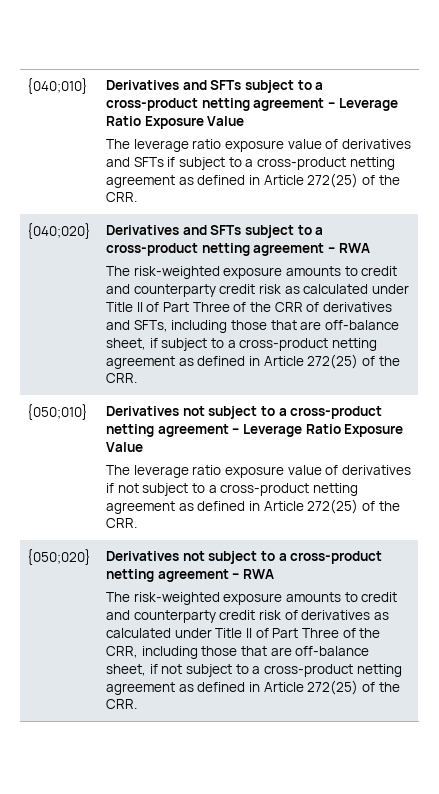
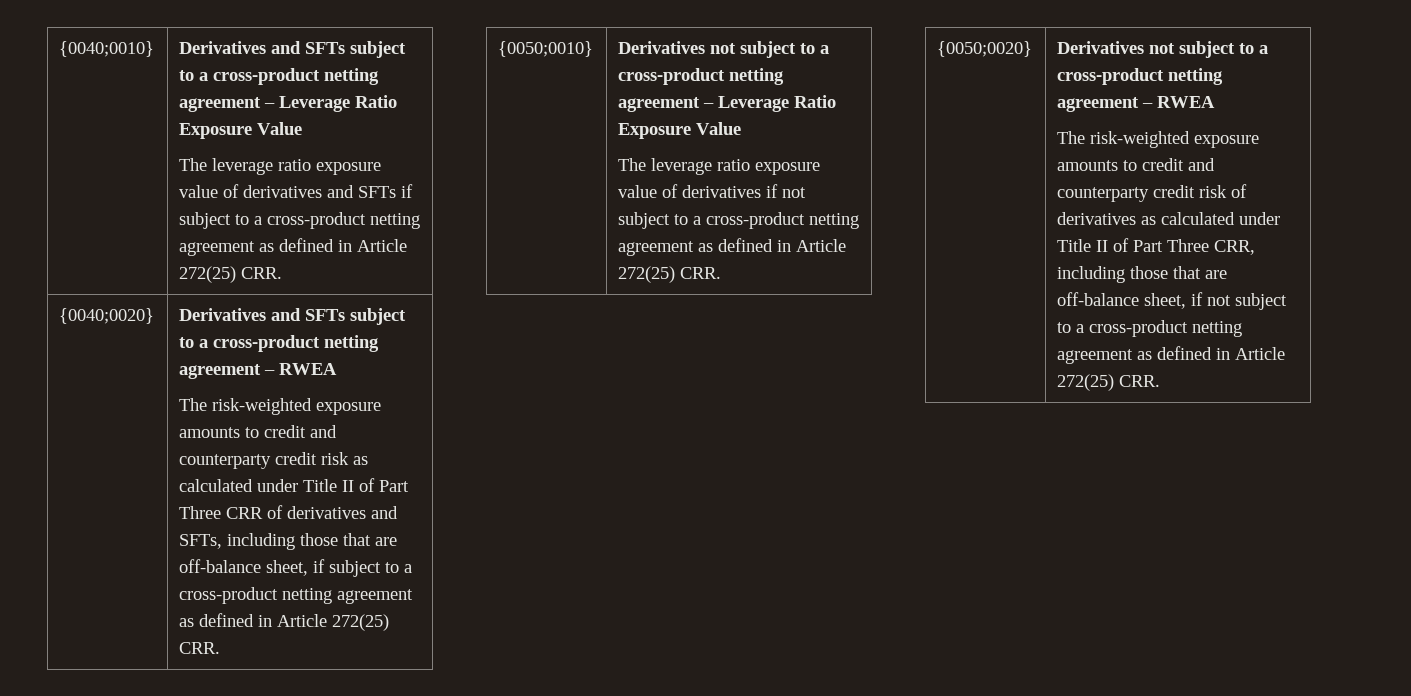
- {040;010} | Derivatives and SFTs subject to a cross-product netting agreement – Leverage Ratio Exposure Value
- The leverage ratio exposure value of derivatives and SFTs if subject to a cross-product netting agreement as defined in Article 272(25) of the CRR.
- {040;020}
+ {0040;0010} | Derivatives and SFTs subject to a cross-product netting agreement – Leverage Ratio Exposure Value
+ The leverage ratio exposure value of derivatives and SFTs if subject to a cross-product netting agreement as defined in Article 272(25) CRR.
+ {0040;0020}
- Derivatives and SFTs subject to a cross-product netting agreement – RWA
+ Derivatives and SFTs subject to a cross-product netting agreement – RWEA
- The risk-weighted exposure amounts to credit and counterparty credit risk as calculated under Title II of Part Three of the CRR of derivatives and SFTs, including those that are off-balance sheet, if subject to a cross-product netting agreement as defined in Article 272(25) of the CRR.
- {050;010} | Derivatives not subject to a cross-product netting agreement – Leverage Ratio Exposure Value
- The leverage ratio exposure value of derivatives if not subject to a cross-product netting agreement as defined in Article 272(25) of the CRR.
- {050;020} | Derivatives not subject to a cross-product netting agreement – RWA
+ The risk-weighted exposure amounts to credit and counterparty credit risk as calculated under Title II of Part Three CRR of derivatives and SFTs, including those that are off-balance sheet, if subject to a cross-product netting agreement as defined in Article 272(25) CRR.
+ {0050;0010} | Derivatives not subject to a cross-product netting agreement – Leverage Ratio Exposure Value
+ The leverage ratio exposure value of derivatives if not subject to a cross-product netting agreement as defined in Article 272(25) CRR.
+ {0050;0020} | Derivatives not subject to a cross-product netting agreement – RWEA
- The risk-weighted exposure amounts to credit and counterparty credit risk of derivatives as calculated under Title II of Part Three of the CRR, including those that are off-balance sheet, if not subject to a cross-product netting agreement as defined in Article 272(25) of the CRR.
+ The risk-weighted exposure amounts to credit and counterparty credit risk of derivatives as calculated under Title II of Part Three CRR, including those that are off-balance sheet, if not subject to a cross-product netting agreement as defined in Article 272(25) CRR.

